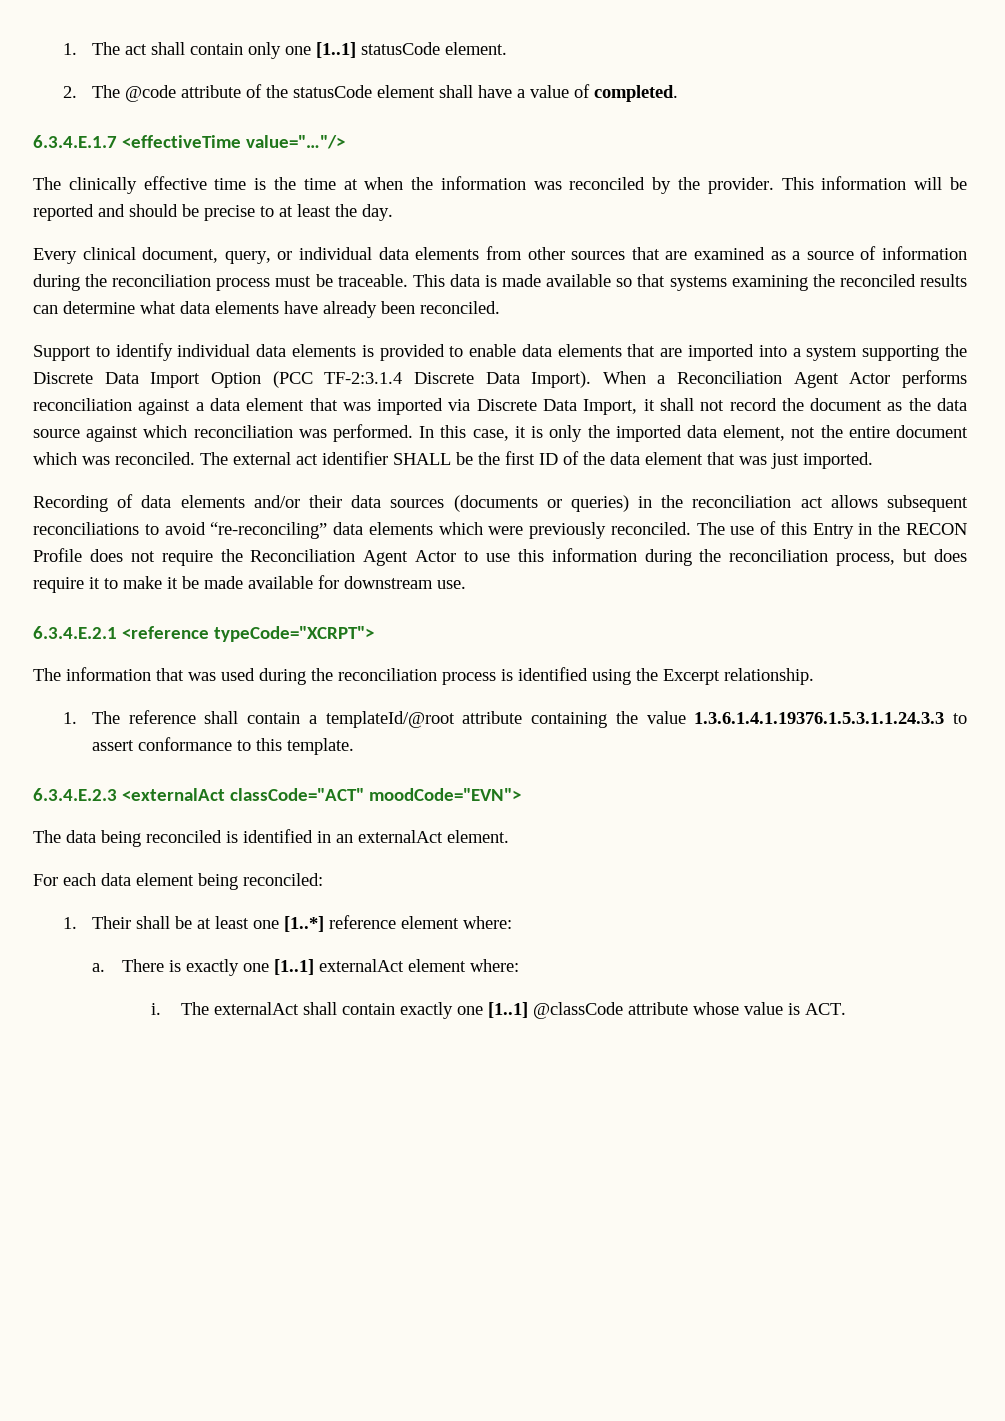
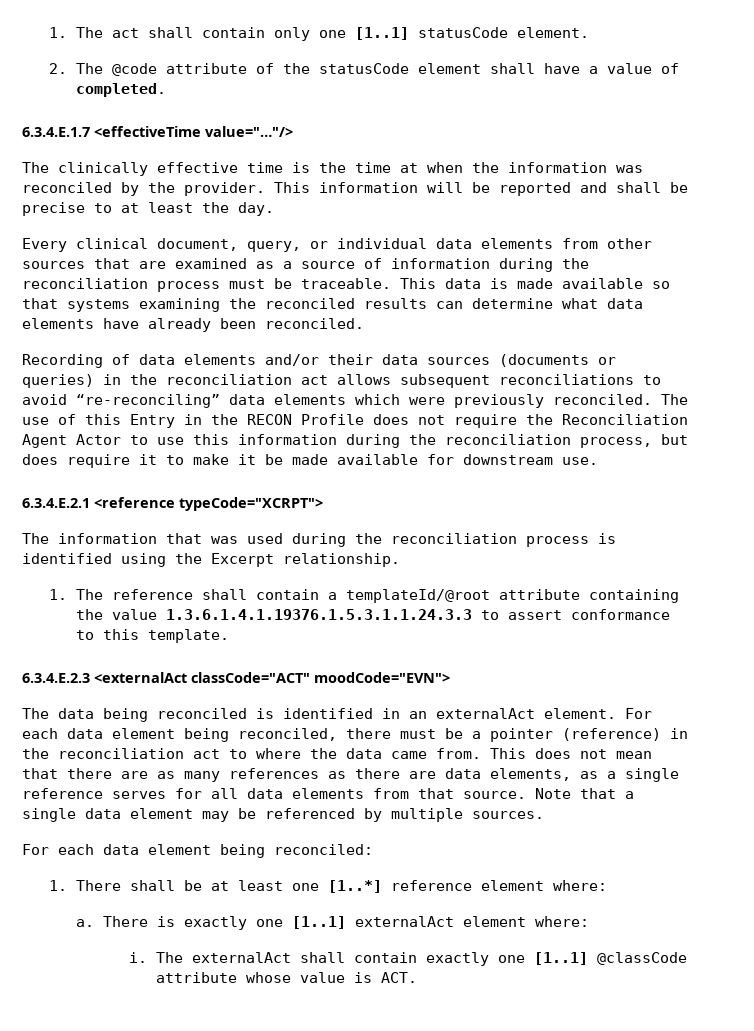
- This information will be reported and should be precise to at least the day.
+ This information will be reported and shall be precise to at least the day.
- Support to identify individual data elements is provided to enable data elements that are imported into a system supporting the Discrete Data Import Option (PCC TF-2:3.1.4 Discrete Data Import). When a Reconciliation Agent Actor performs reconciliation against a data element that was imported via Discrete Data Import, it shall not record the document as the data source against which reconciliation was performed. In this case, it is only the imported data element, not the entire document which was reconciled. The external act identifier SHALL be the first ID of the data element that was just imported.
+ For each data element being reconciled, there must be a pointer (reference) in the reconciliation act to where the data came from. This does not mean that there are as many references as there are data elements, as a single reference serves for all data elements from that source. Note that a single data element may be referenced by multiple sources.
- 1. Their shall be at least one [1..*] reference element where:
+ 1. There shall be at least one [1..*] reference element where:

